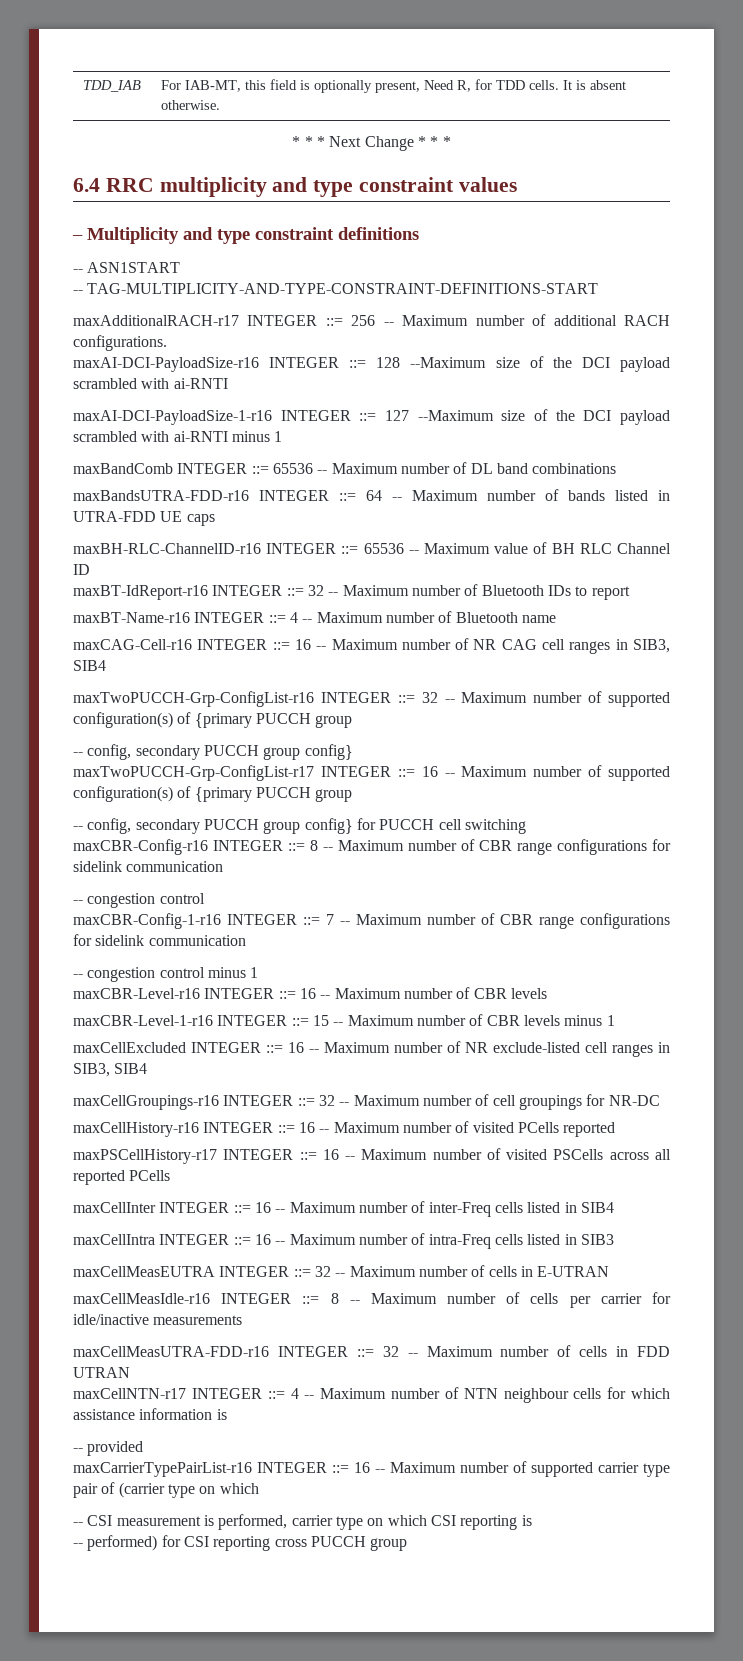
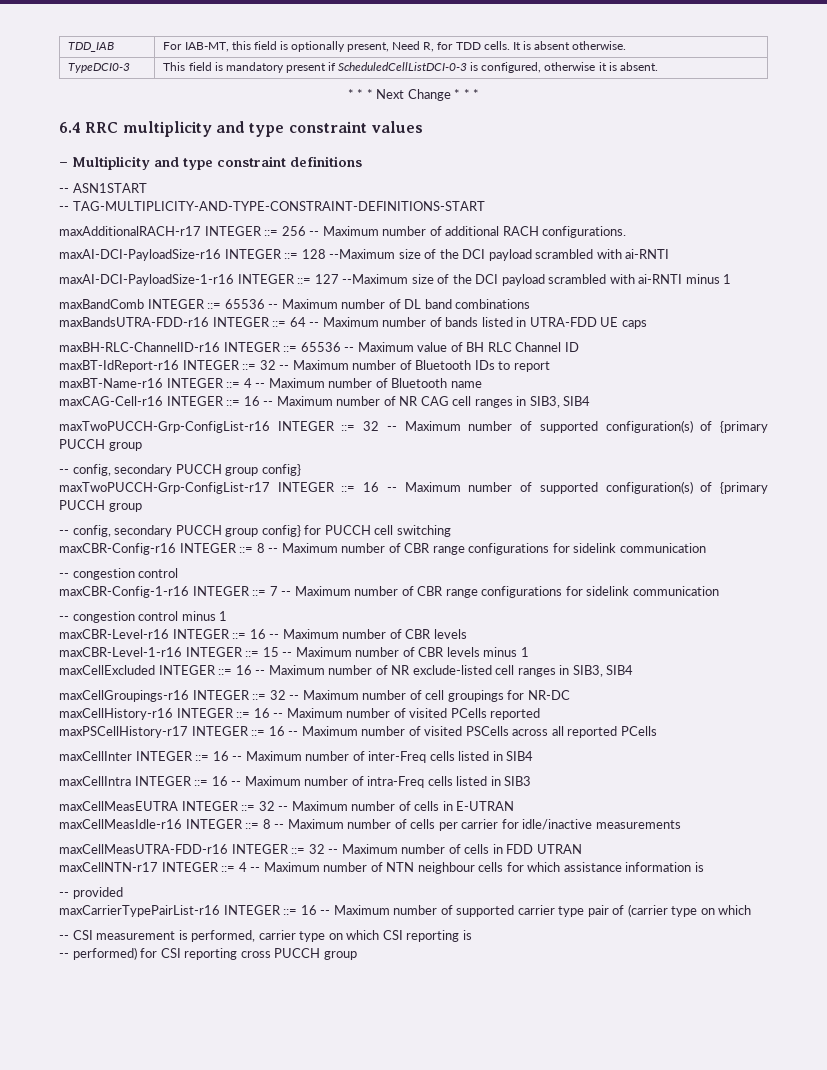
+ TypeDCI0-3 | This field is mandatory present if ScheduledCellListDCI-0-3 is configured, otherwise it is absent.

